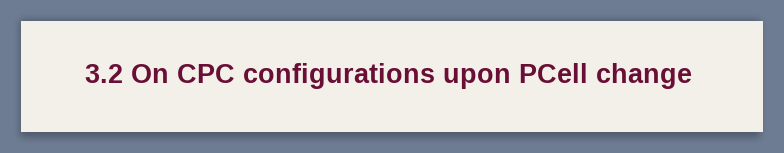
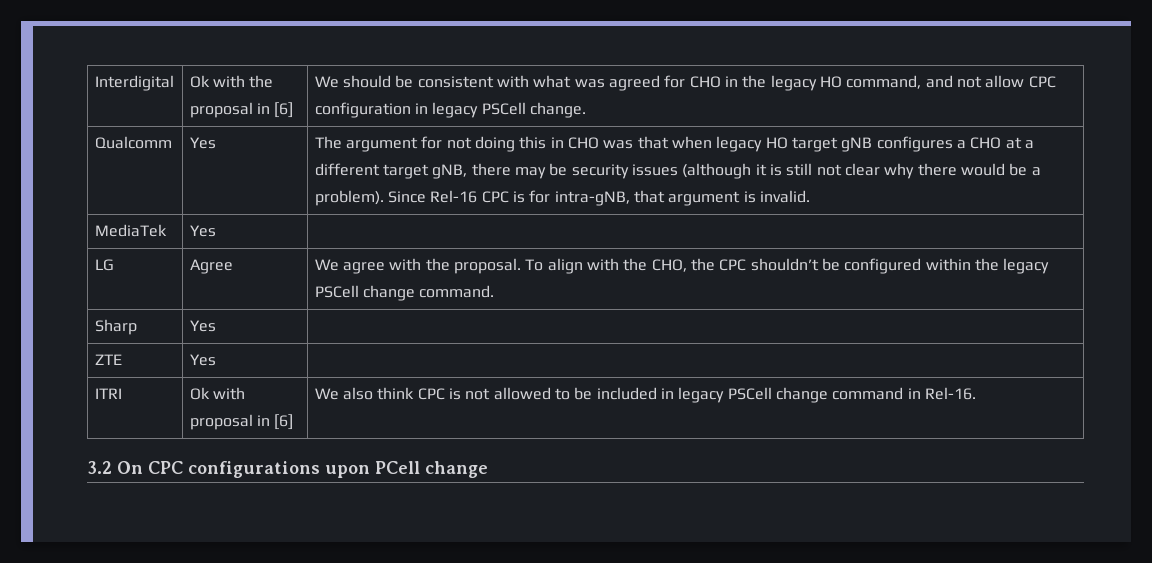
+ Interdigital | Ok with the proposal in [6] | We should be consistent with what was agreed for CHO in the legacy HO command, and not allow CPC configuration in legacy PSCell change.
+ Qualcomm | Yes | The argument for not doing this in CHO was that when legacy HO target gNB configures a CHO at a different target gNB, there may be security issues (although it is still not clear why there would be a problem). Since Rel-16 CPC is for intra-gNB, that argument is invalid.
+ MediaTek | Yes |
+ LG | Agree | We agree with the proposal. To align with the CHO, the CPC shouldn’t be configured within the legacy PSCell change command.
+ Sharp | Yes |
+ ZTE | Yes |
+ ITRI | Ok with proposal in [6] | We also think CPC is not allowed to be included in legacy PSCell change command in Rel-16.

